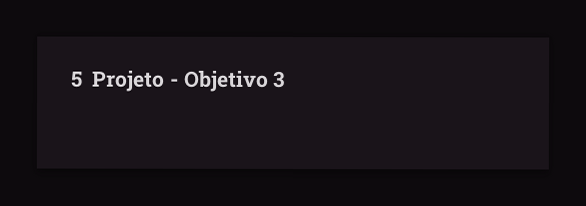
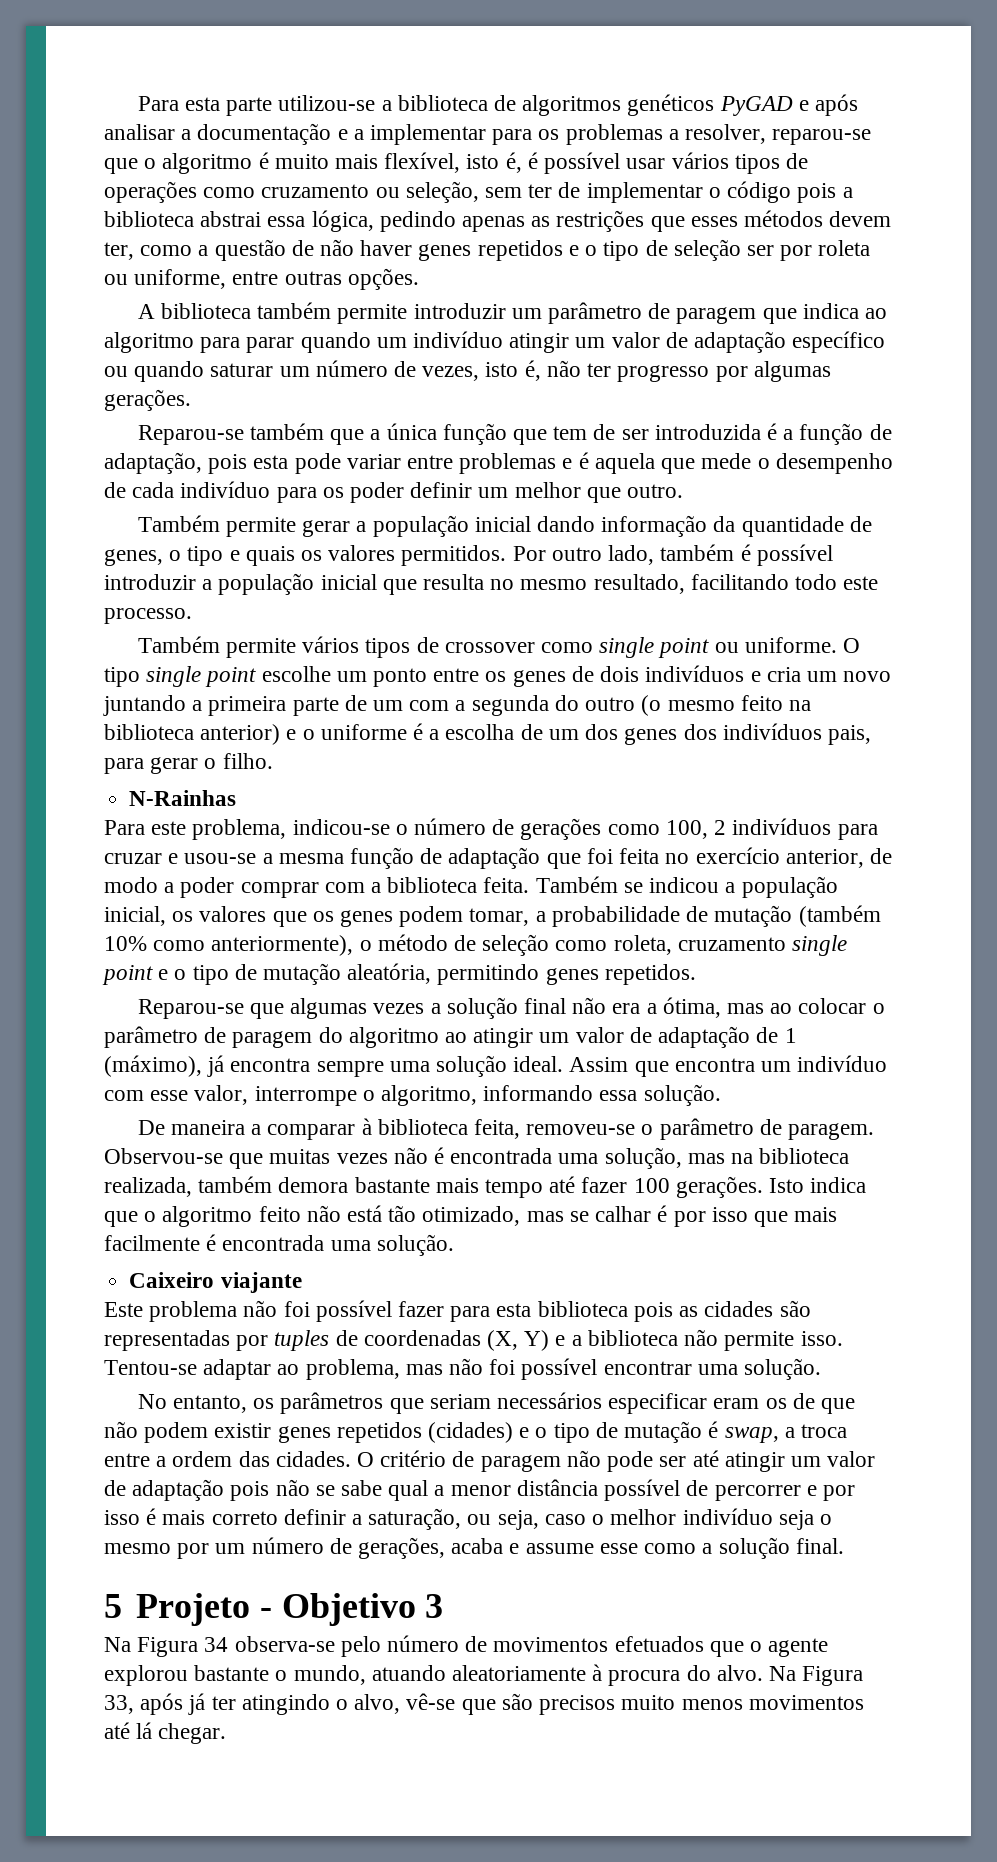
+ Para esta parte utilizou-se a biblioteca de algoritmos genéticos PyGAD e após analisar a documentação e a implementar para os problemas a resolver, reparou-se que o algoritmo é muito mais flexível, isto é, é possível usar vários tipos de operações como cruzamento ou seleção, sem ter de implementar o código pois a biblioteca abstrai essa lógica, pedindo apenas as restrições que esses métodos devem ter, como a questão de não haver genes repetidos e o tipo de seleção ser por roleta ou uniforme, entre outras opções.
+ A biblioteca também permite introduzir um parâmetro de paragem que indica ao algoritmo para parar quando um indivíduo atingir um valor de adaptação específico ou quando saturar um número de vezes, isto é, não ter progresso por algumas gerações.
+ Reparou-se também que a única função que tem de ser introduzida é a função de adaptação, pois esta pode variar entre problemas e é aquela que mede o desempenho de cada indivíduo para os poder definir um melhor que outro.
+ Também permite gerar a população inicial dando informação da quantidade de genes, o tipo e quais os valores permitidos. Por outro lado, também é possível introduzir a população inicial que resulta no mesmo resultado, facilitando todo este processo.
+ Também permite vários tipos de crossover como single point ou uniforme. O tipo single point escolhe um ponto entre os genes de dois indivíduos e cria um novo juntando a primeira parte de um com a segunda do outro (o mesmo feito na biblioteca anterior) e o uniforme é a escolha de um dos genes dos indivíduos pais, para gerar o filho.
+ N-Rainhas
+ Para este problema, indicou-se o número de gerações como 100, 2 indivíduos para cruzar e usou-se a mesma função de adaptação que foi feita no exercício anterior, de modo a poder comprar com a biblioteca feita. Também se indicou a população inicial, os valores que os genes podem tomar, a probabilidade de mutação (também 10% como anteriormente), o método de seleção como roleta, cruzamento single point e o tipo de mutação aleatória, permitindo genes repetidos.
+ Reparou-se que algumas vezes a solução final não era a ótima, mas ao colocar o parâmetro de paragem do algoritmo ao atingir um valor de adaptação de 1 (máximo), já encontra sempre uma solução ideal. Assim que encontra um indivíduo com esse valor, interrompe o algoritmo, informando essa solução.
+ De maneira a comparar à biblioteca feita, removeu-se o parâmetro de paragem. Observou-se que muitas vezes não é encontrada uma solução, mas na biblioteca realizada, também demora bastante mais tempo até fazer 100 gerações. Isto indica que o algoritmo feito não está tão otimizado, mas se calhar é por isso que mais facilmente é encontrada uma solução.
+ Caixeiro viajante
+ Este problema não foi possível fazer para esta biblioteca pois as cidades são representadas por tuples de coordenadas (X, Y) e a biblioteca não permite isso. Tentou-se adaptar ao problema, mas não foi possível encontrar uma solução.
+ No entanto, os parâmetros que seriam necessários especificar eram os de que não podem existir genes repetidos (cidades) e o tipo de mutação é swap, a troca entre a ordem das cidades. O critério de paragem não pode ser até atingir um valor de adaptação pois não se sabe qual a menor distância possível de percorrer e por isso é mais correto definir a saturação, ou seja, caso o melhor indivíduo seja o mesmo por um número de gerações, acaba e assume esse como a solução final.
+ Na Figura 34 observa-se pelo número de movimentos efetuados que o agente explorou bastante o mundo, atuando aleatoriamente à procura do alvo. Na Figura 33, após já ter atingindo o alvo, vê-se que são precisos muito menos movimentos até lá chegar.

